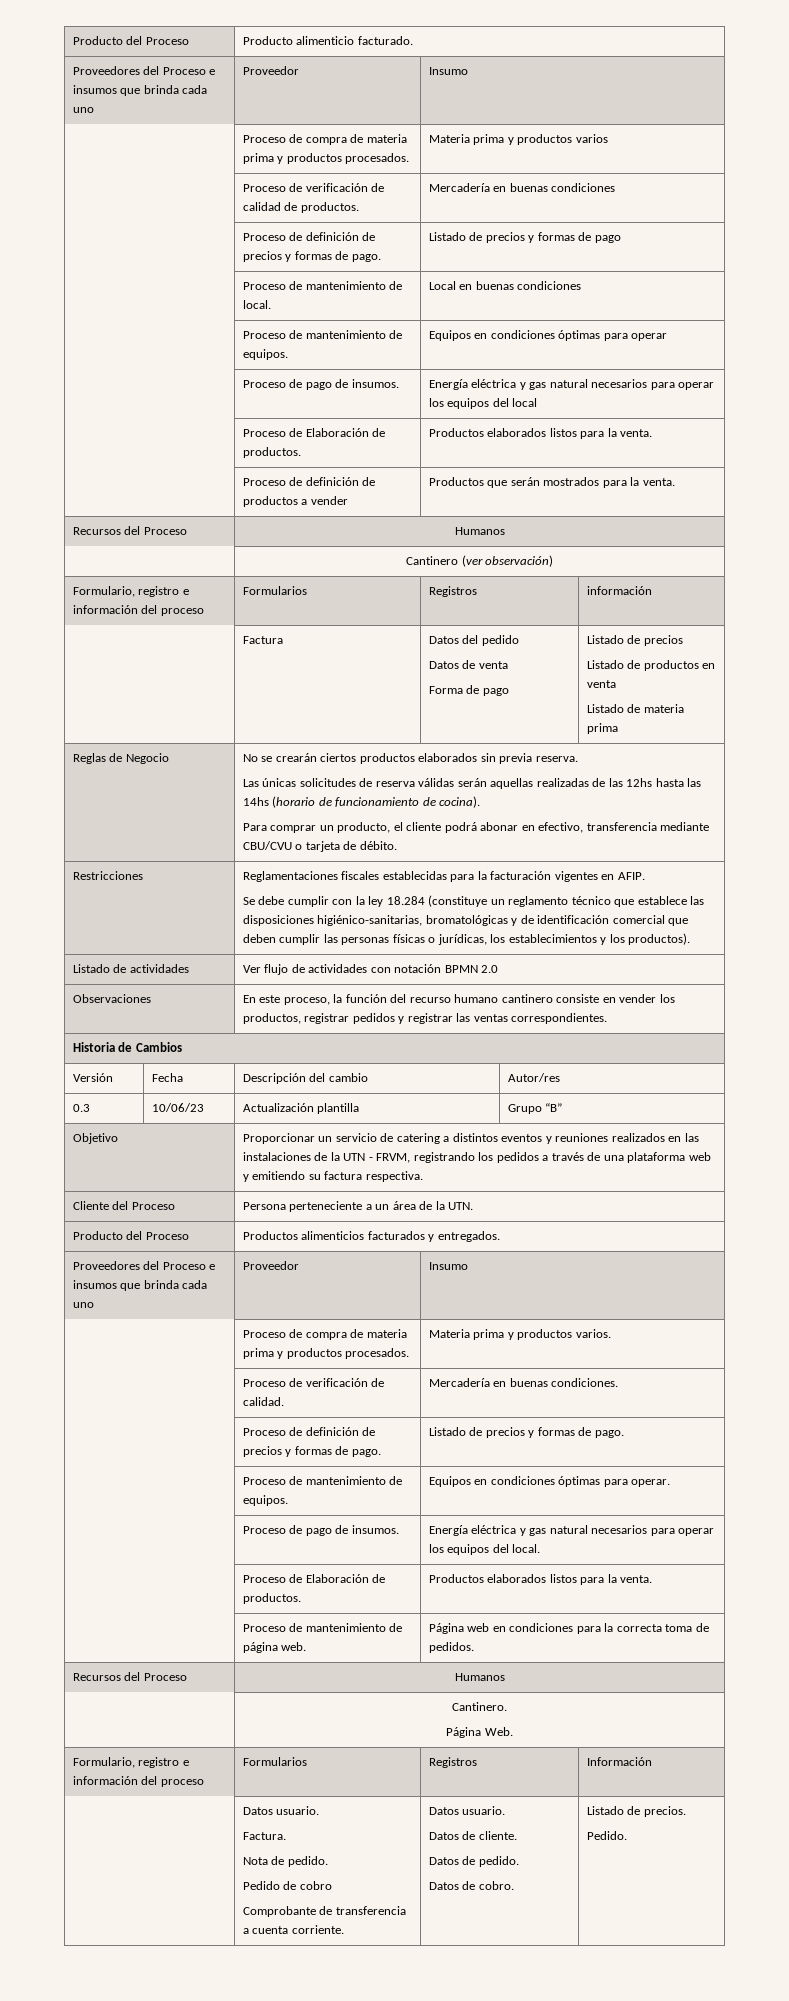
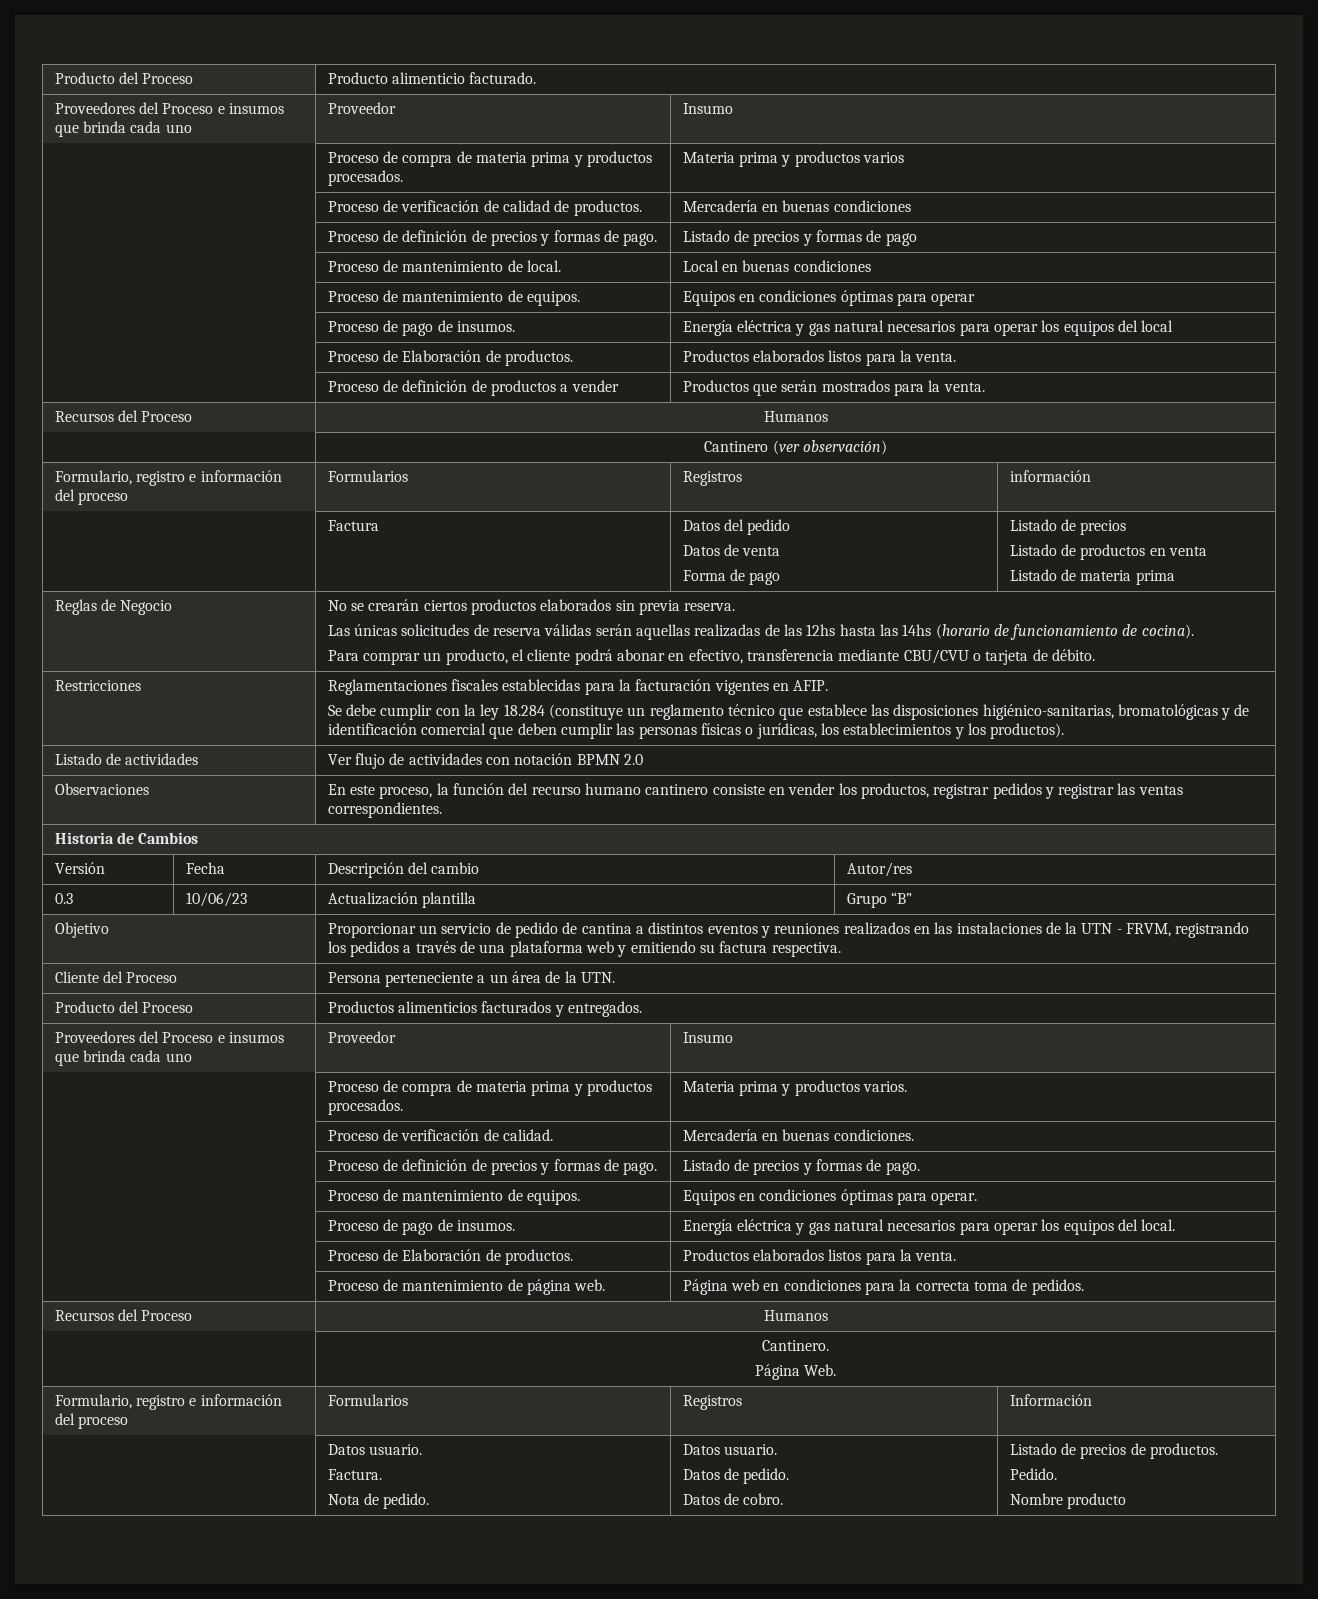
- Objetivo | Proporcionar un servicio de catering a distintos eventos y reuniones realizados en las instalaciones de la UTN - FRVM, registrando los pedidos a través de una plataforma web y emitiendo su factura respectiva.
+ Objetivo | Proporcionar un servicio de pedido de cantina a distintos eventos y reuniones realizados en las instalaciones de la UTN - FRVM, registrando los pedidos a través de una plataforma web y emitiendo su factura respectiva.
  Formulario, registro e información del proceso | Formularios | Registros | Información
  | Datos usuario.
  Factura.
- Nota de pedido.
- Pedido de cobro
- Comprobante de transferencia a cuenta corriente. | Datos usuario.
- Datos de cliente.
+ Nota de pedido. | Datos usuario.
  Datos de pedido.
- Datos de cobro. | Listado de precios.
+ Datos de cobro. | Listado de precios de productos.
  Pedido.
+ Nombre producto

